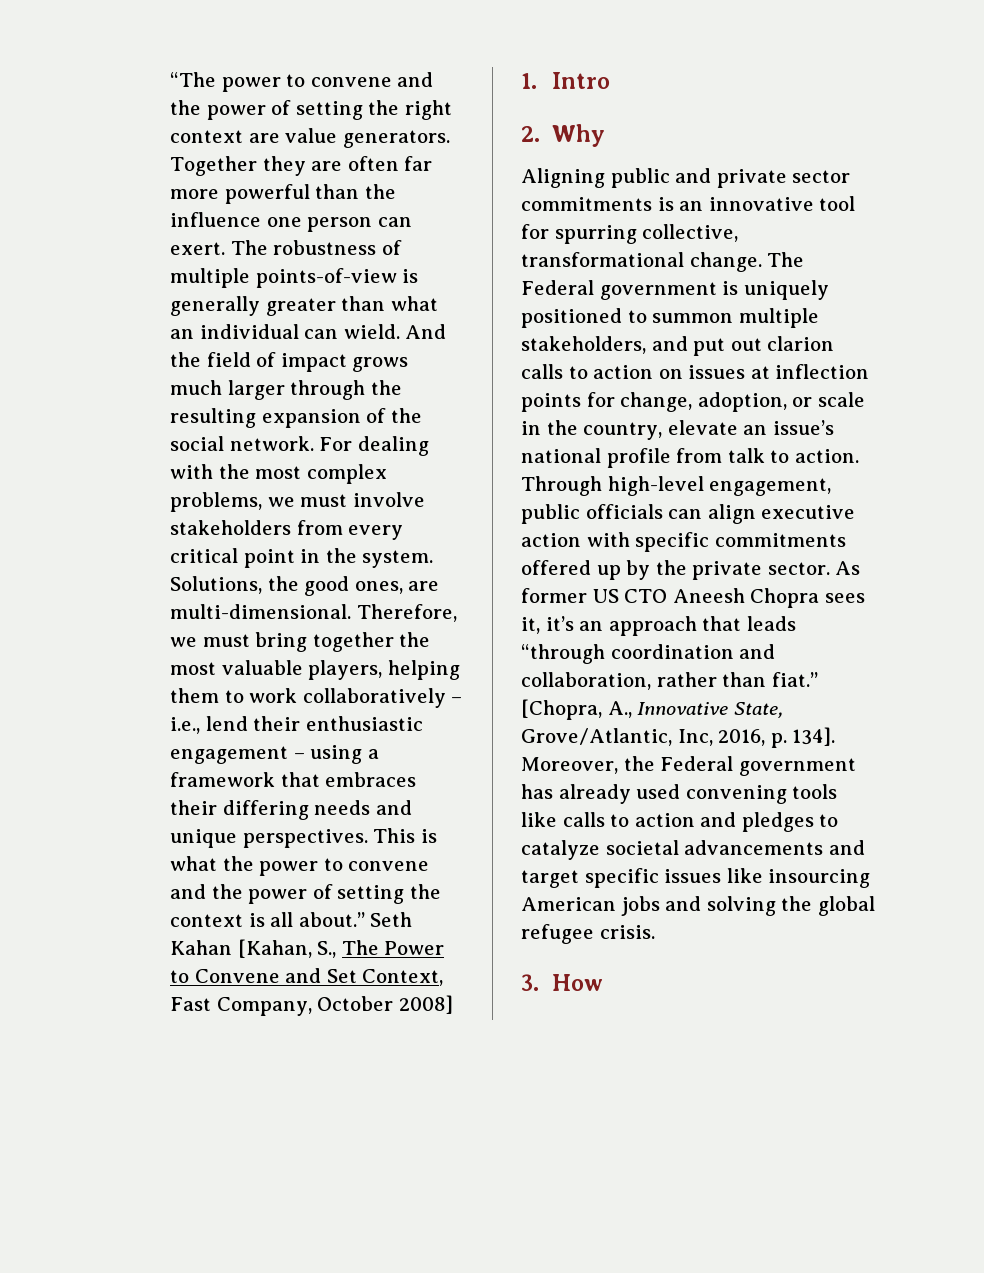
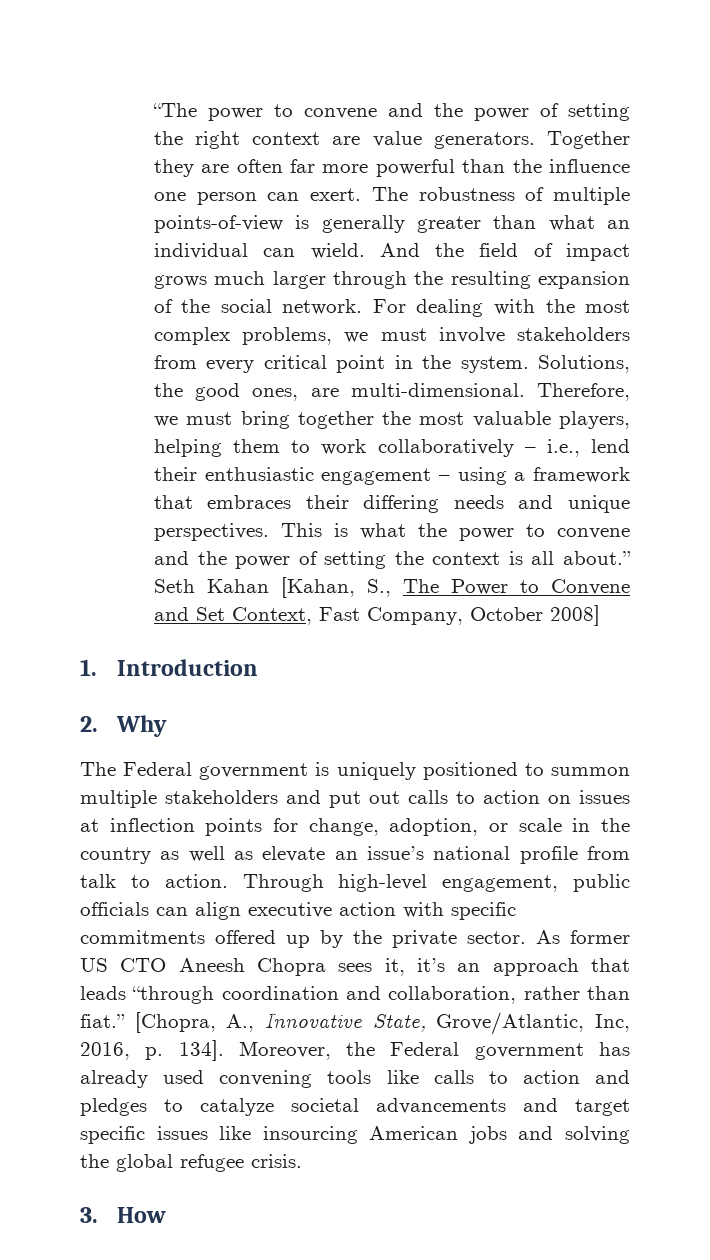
- 1. Intro
+ 1. Introduction
- Aligning public and private sector commitments is an innovative tool for spurring collective, transformational change. The Federal government is uniquely positioned to summon multiple stakeholders, and put out clarion calls to action on issues at inflection points for change, adoption, or scale in the country, elevate an issue’s national profile from talk to action.
+ The Federal government is uniquely positioned to summon multiple stakeholders and put out calls to action on issues at inflection points for change, adoption, or scale in the country as well as elevate an issue’s national profile from talk to action.

